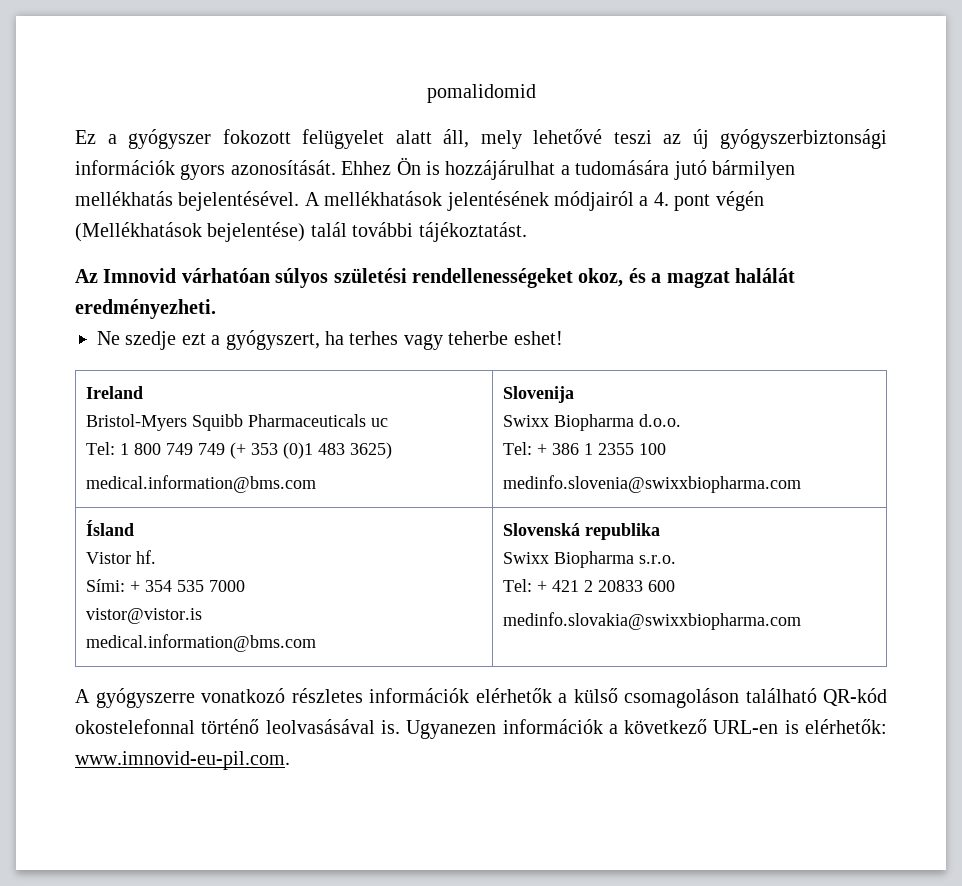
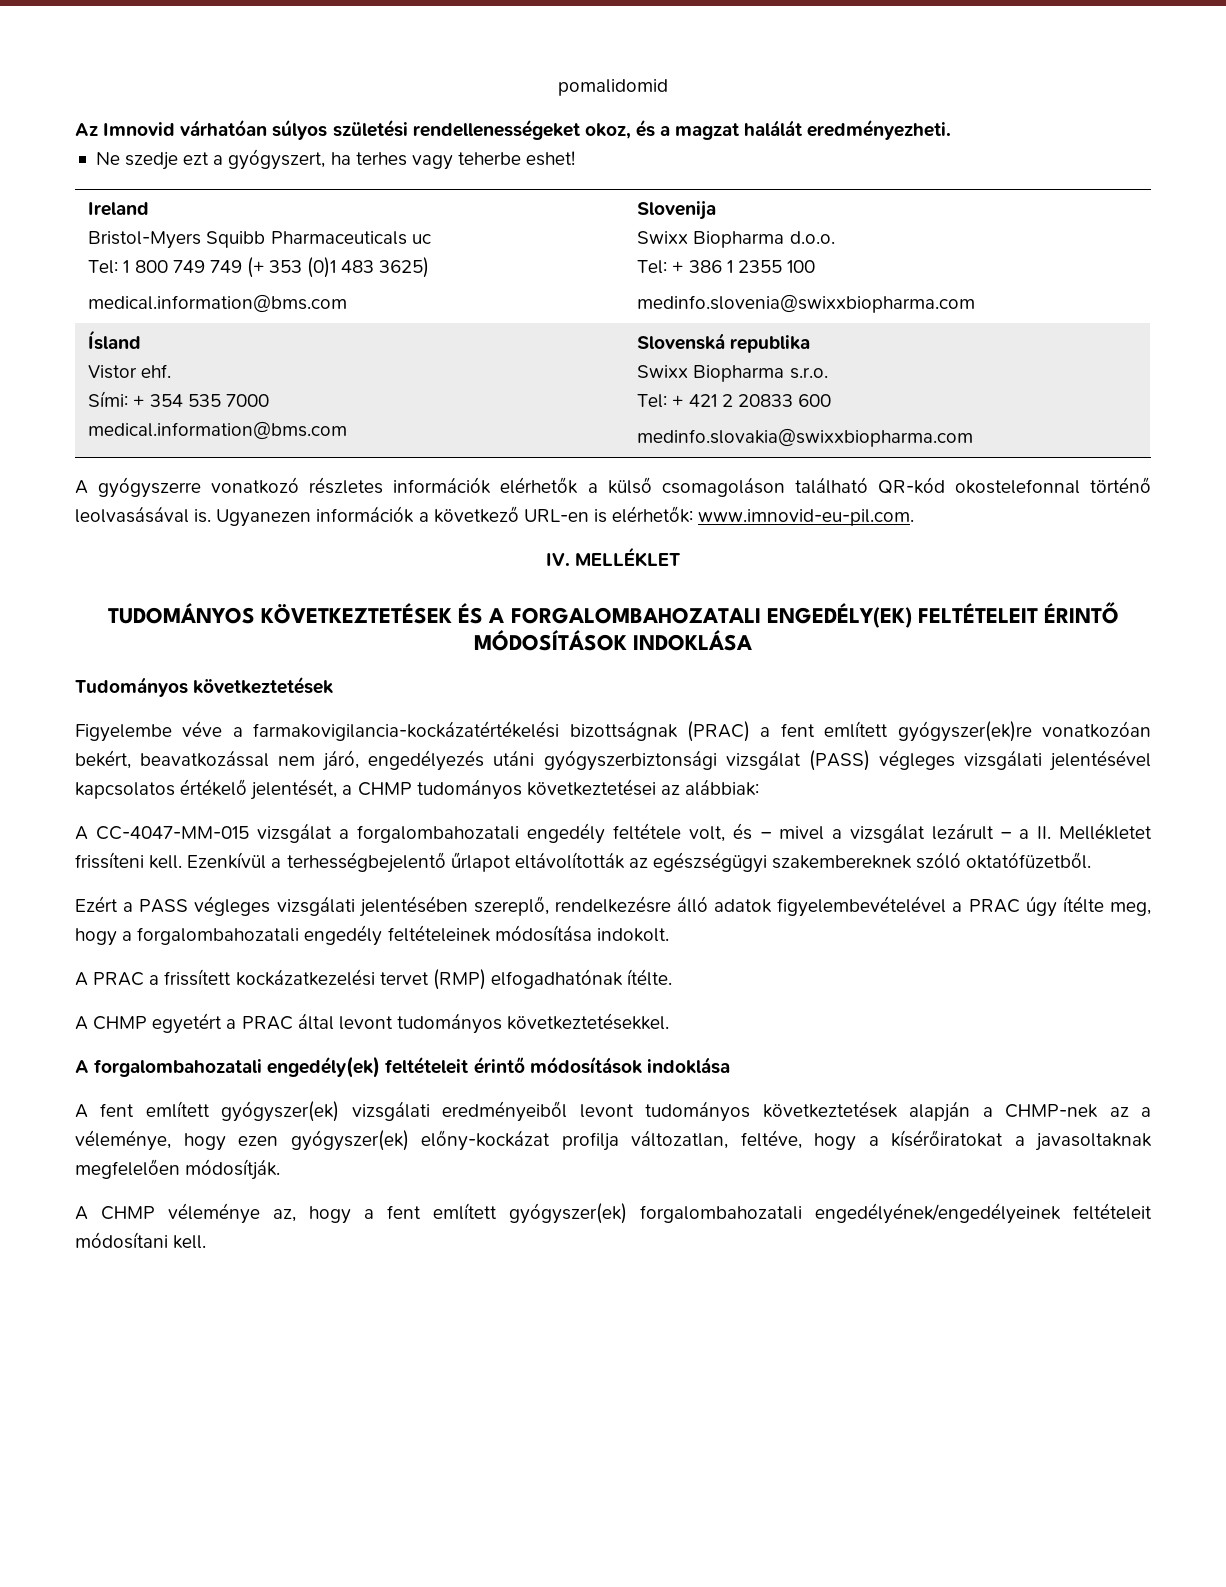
- Ez a gyógyszer fokozott felügyelet alatt áll, mely lehetővé teszi az új gyógyszerbiztonsági információk gyors azonosítását. Ehhez Ön is hozzájárulhat a tudomására jutó bármilyen mellékhatás bejelentésével. A mellékhatások jelentésének módjairól a 4. pont végén (Mellékhatások bejelentése) talál további tájékoztatást.
  Ísland
- Vistor hf.
+ Vistor ehf.
  Sími: + 354 535 7000
- vistor@vistor.is
+ IV. MELLÉKLET
+ TUDOMÁNYOS KÖVETKEZTETÉSEK ÉS A FORGALOMBAHOZATALI ENGEDÉLY(EK) FELTÉTELEIT ÉRINTŐ MÓDOSÍTÁSOK INDOKLÁSA
+ Tudományos következtetések
+ Figyelembe véve a farmakovigilancia-kockázatértékelési bizottságnak (PRAC) a fent említett gyógyszer(ek)re vonatkozóan bekért, beavatkozással nem járó, engedélyezés utáni gyógyszerbiztonsági vizsgálat (PASS) végleges vizsgálati jelentésével kapcsolatos értékelő jelentését, a CHMP tudományos következtetései az alábbiak:
+ A CC-4047-MM-015 vizsgálat a forgalombahozatali engedély feltétele volt, és – mivel a vizsgálat lezárult – a II. Mellékletet frissíteni kell. Ezenkívül a terhességbejelentő űrlapot eltávolították az egészségügyi szakembereknek szóló oktatófüzetből.
+ Ezért a PASS végleges vizsgálati jelentésében szereplő, rendelkezésre álló adatok figyelembevételével a PRAC úgy ítélte meg, hogy a forgalombahozatali engedély feltételeinek módosítása indokolt.
+ A PRAC a frissített kockázatkezelési tervet (RMP) elfogadhatónak ítélte.
+ A CHMP egyetért a PRAC által levont tudományos következtetésekkel.
+ A forgalombahozatali engedély(ek) feltételeit érintő módosítások indoklása
+ A fent említett gyógyszer(ek) vizsgálati eredményeiből levont tudományos következtetések alapján a CHMP-nek az a véleménye, hogy ezen gyógyszer(ek) előny-kockázat profilja változatlan, feltéve, hogy a kísérőiratokat a javasoltaknak megfelelően módosítják.
+ A CHMP véleménye az, hogy a fent említett gyógyszer(ek) forgalombahozatali engedélyének/engedélyeinek feltételeit módosítani kell.

